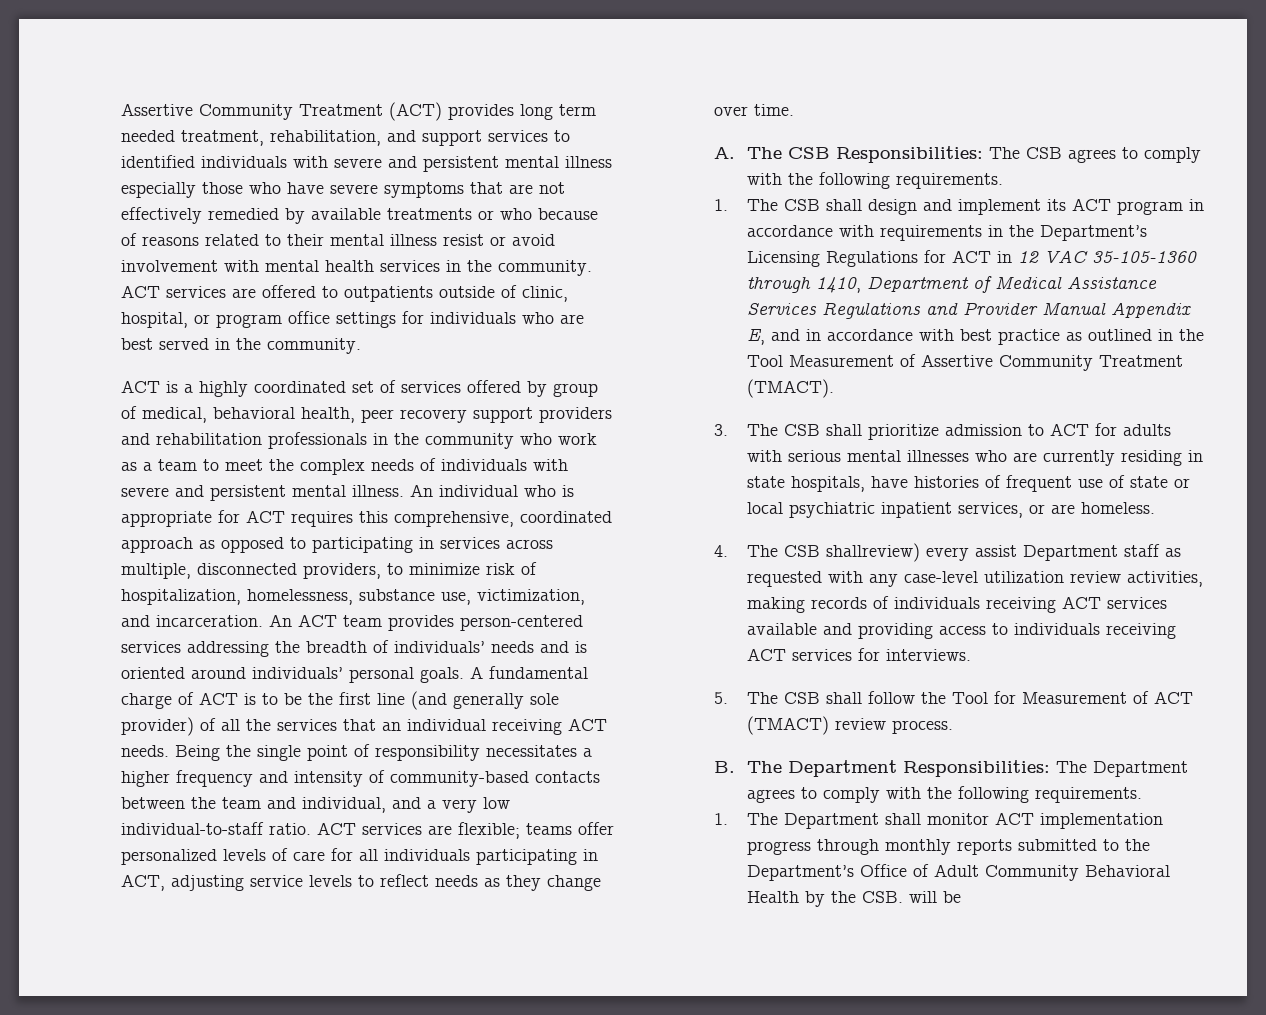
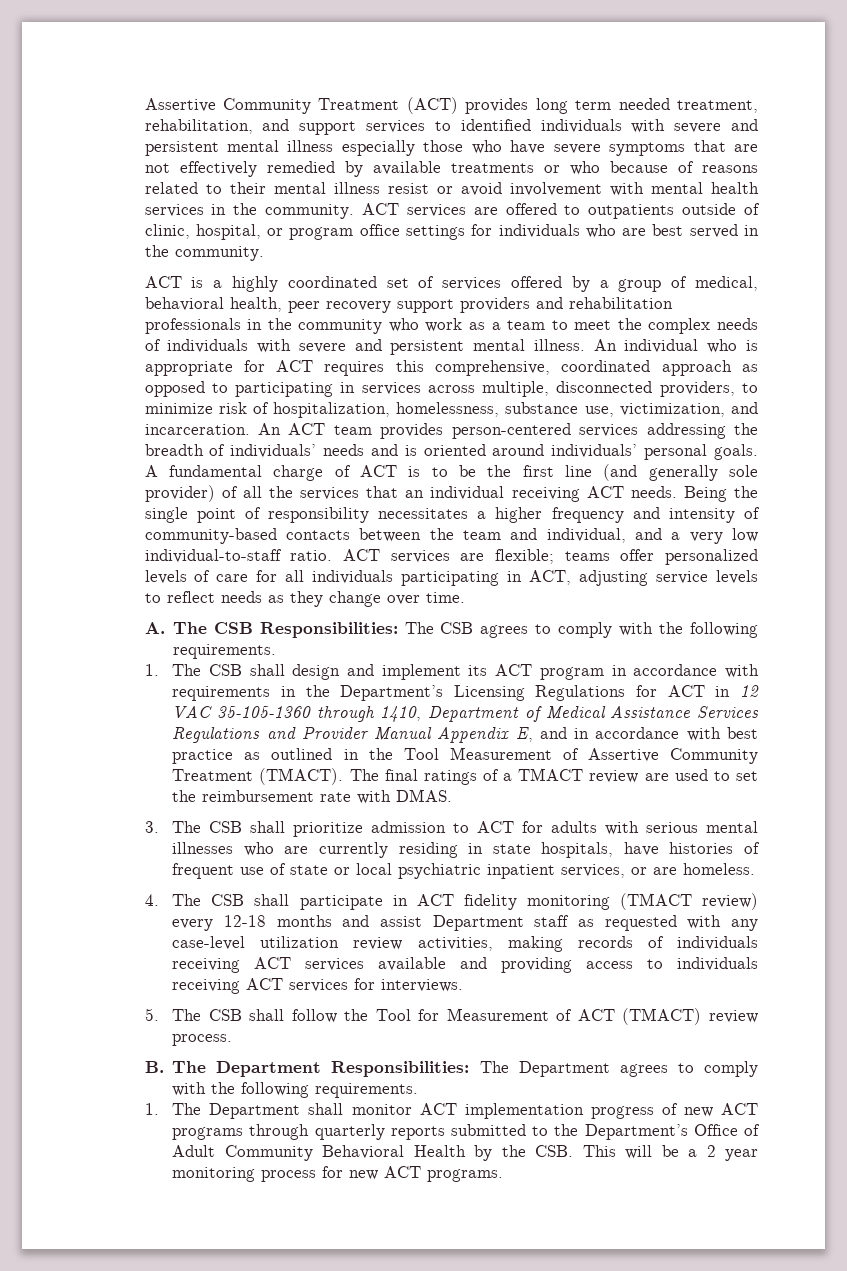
- ACT is a highly coordinated set of services offered by group of medical, behavioral health, peer recovery support providers and rehabilitation professionals in the community who work as a team to meet the complex needs of individuals with severe and persistent mental illness.
+ ACT is a highly coordinated set of services offered by a group of medical, behavioral health, peer recovery support providers and rehabilitation professionals in the community who work as a team to meet the complex needs of individuals with severe and persistent mental illness.
+ The final ratings of a TMACT review are used to set the reimbursement rate with DMAS.
- 4. The CSB shallreview) every assist Department staff as requested with any case-level utilization review activities, making records of individuals receiving ACT services available and providing access to individuals receiving ACT services for interviews.
+ 4. The CSB shall participate in ACT fidelity monitoring (TMACT review) every 12-18 months and assist Department staff as requested with any case-level utilization review activities, making records of individuals receiving ACT services available and providing access to individuals receiving ACT services for interviews.
- 1. The Department shall monitor ACT implementation progress through monthly reports submitted to the Department’s Office of Adult Community Behavioral Health by the CSB. will be
+ 1. The Department shall monitor ACT implementation progress of new ACT programs through quarterly reports submitted to the Department’s Office of Adult Community Behavioral Health by the CSB. This will be a 2 year monitoring process for new ACT programs.

